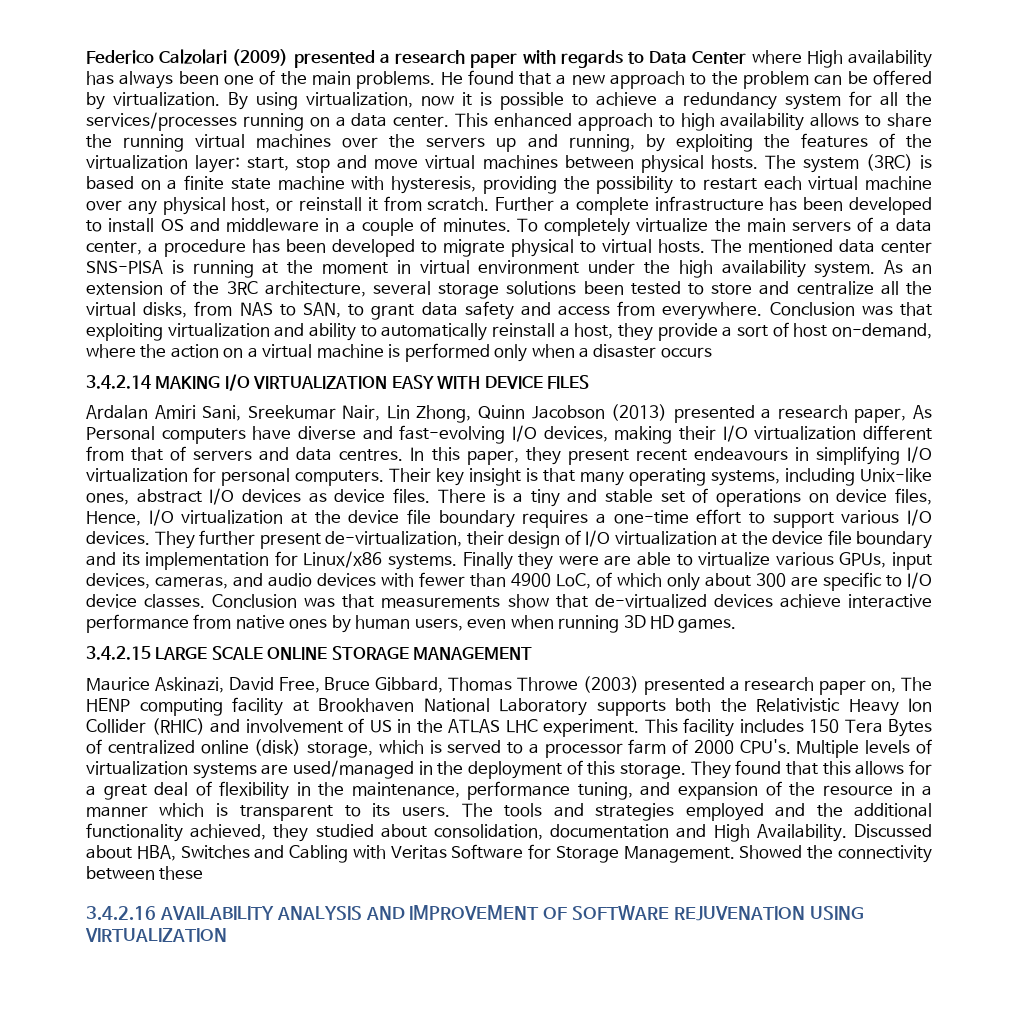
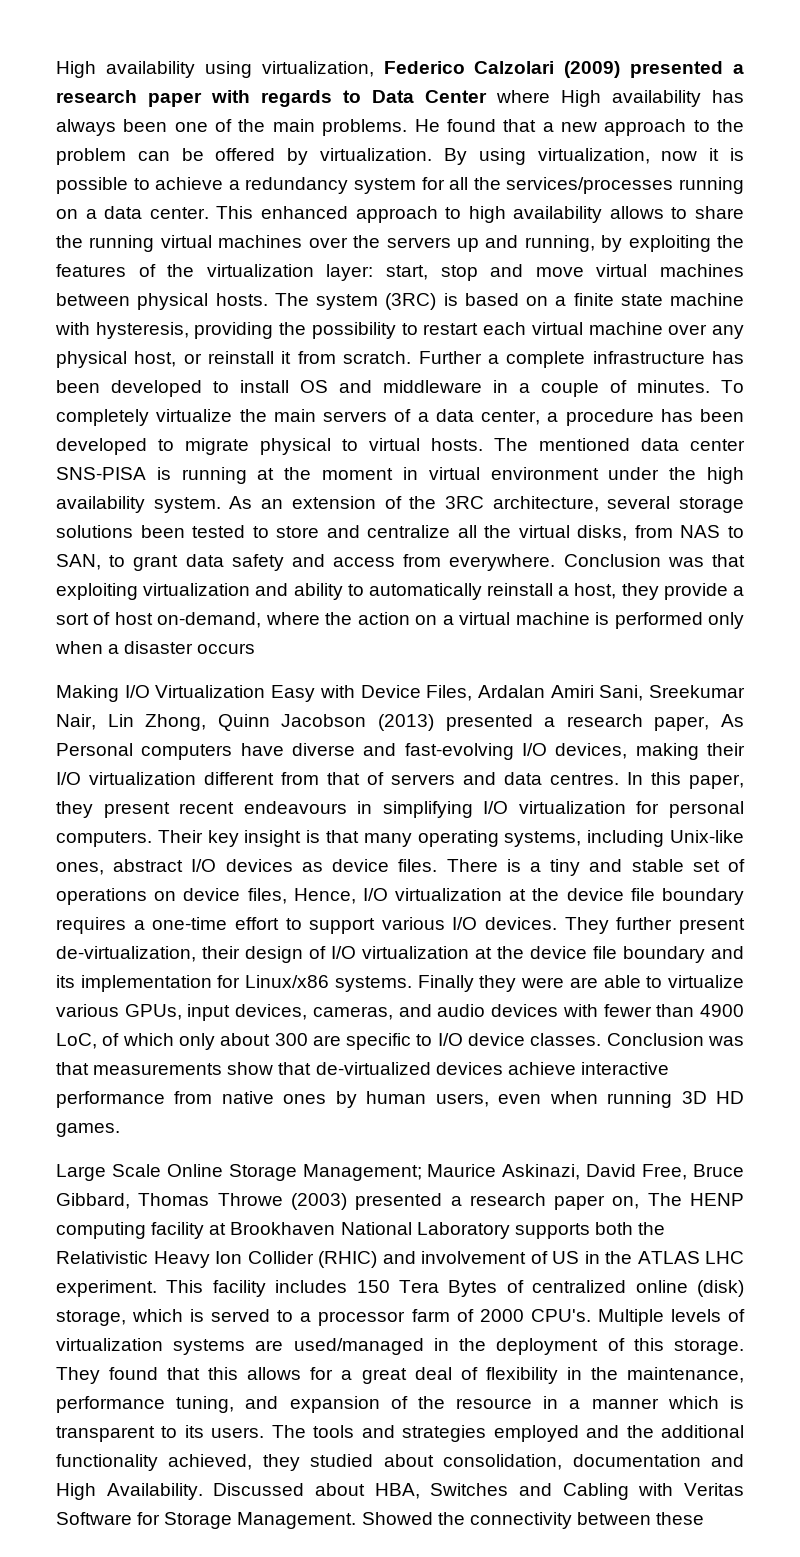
- Federico Calzolari (2009) presented a research paper with regards to Data Center where High availability has always been one of the main problems.
+ High availability using virtualization, Federico Calzolari (2009) presented a research paper with regards to Data Center where High availability has always been one of the main problems.
- 3.4.2.14 MAKING I/O VIRTUALIZATION EASY WITH DEVICE FILES
- Ardalan Amiri Sani, Sreekumar Nair, Lin Zhong, Quinn Jacobson (2013) presented a research paper, As Personal computers have diverse and fast-evolving I/O devices, making their I/O virtualization different from that of servers and data centres.
+ Making I/O Virtualization Easy with Device Files, Ardalan Amiri Sani, Sreekumar Nair, Lin Zhong, Quinn Jacobson (2013) presented a research paper, As Personal computers have diverse and fast-evolving I/O devices, making their I/O virtualization different from that of servers and data centres.
- 3.4.2.15 LARGE SCALE ONLINE STORAGE MANAGEMENT
- Maurice Askinazi, David Free, Bruce Gibbard, Thomas Throwe (2003) presented a research paper on, The HENP computing facility at Brookhaven National Laboratory supports both the Relativistic Heavy Ion Collider (RHIC) and involvement of US in the ATLAS LHC experiment.
+ Large Scale Online Storage Management; Maurice Askinazi, David Free, Bruce Gibbard, Thomas Throwe (2003) presented a research paper on, The HENP computing facility at Brookhaven National Laboratory supports both the Relativistic Heavy Ion Collider (RHIC) and involvement of US in the ATLAS LHC experiment.
- 3.4.2.16 AVAILABILITY ANALYSIS AND IMPROVEMENT OF SOFTWARE REJUVENATION USING VIRTUALIZATION

